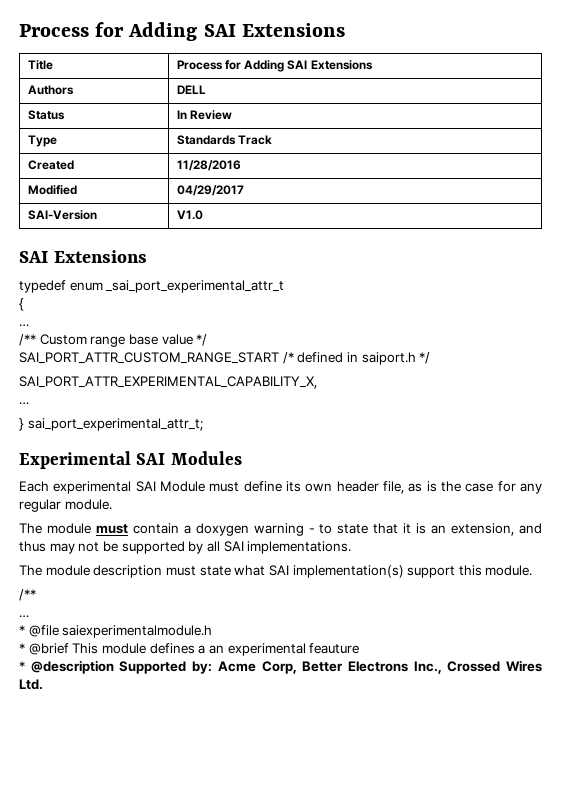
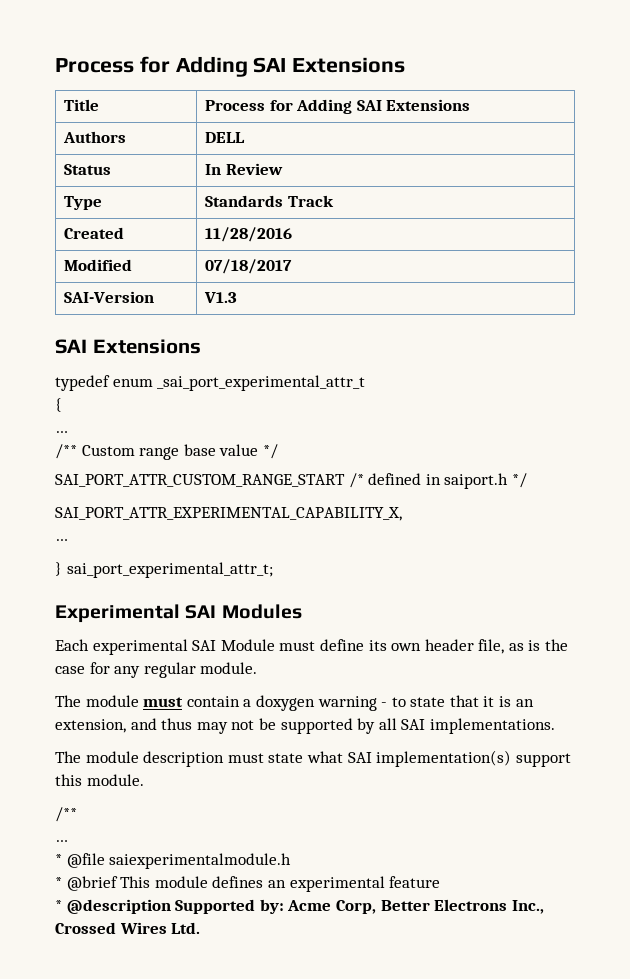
- Modified | 04/29/2017
+ Modified | 07/18/2017
- SAI-Version | V1.0
+ SAI-Version | V1.3
- * @brief This module defines a an experimental feauture
+ * @brief This module defines an experimental feature

